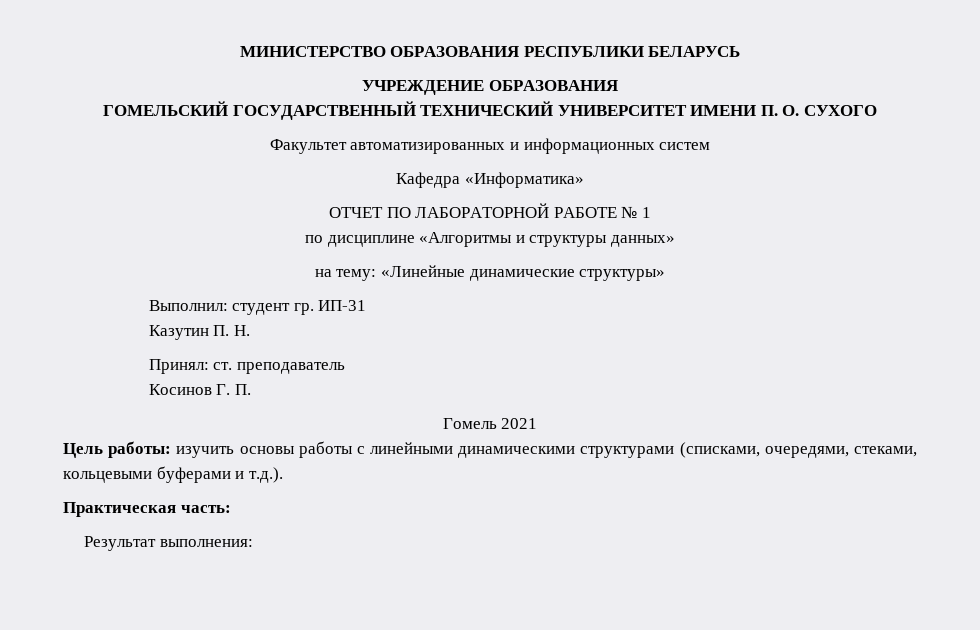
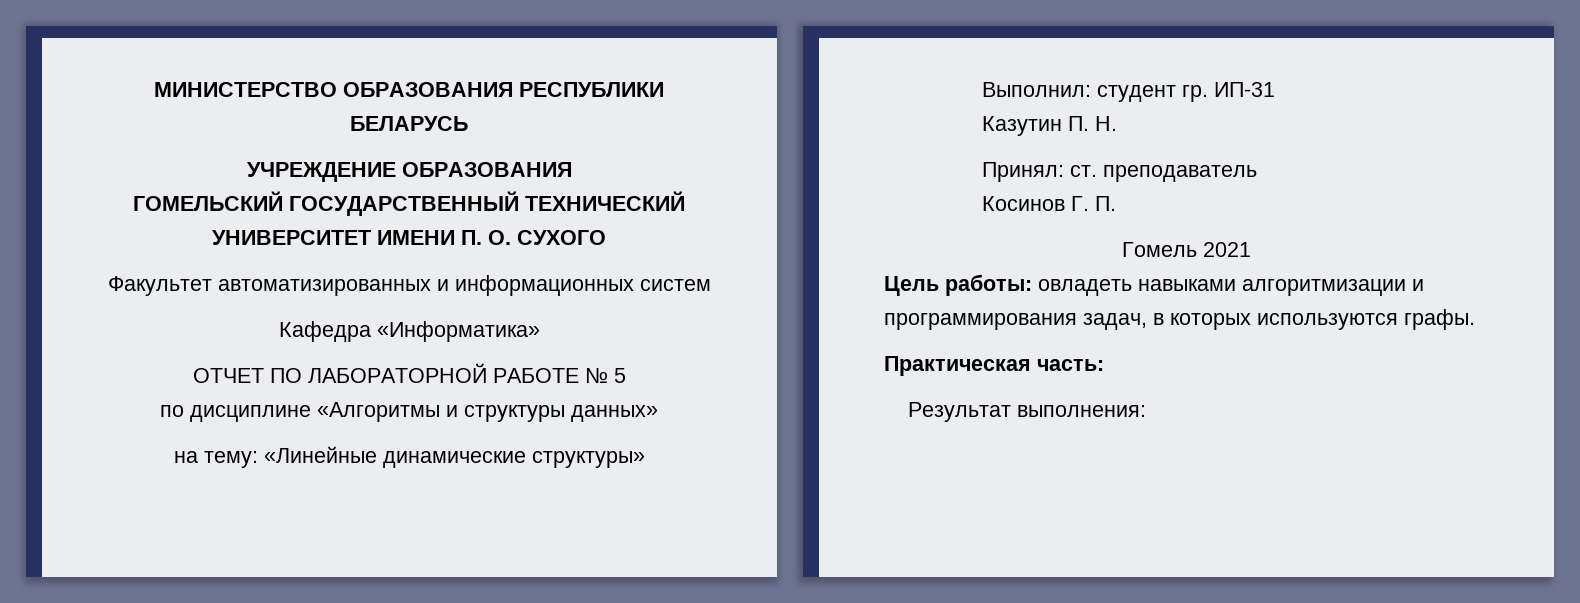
- ОТЧЕТ ПО ЛАБОРАТОРНОЙ РАБОТЕ № 1
+ ОТЧЕТ ПО ЛАБОРАТОРНОЙ РАБОТЕ № 5
- Цель работы: изучить основы работы с линейными динамическими структурами (списками, очередями, стеками, кольцевыми буферами и т.д.).
+ Цель работы: овладеть навыками алгоритмизации и программирования задач, в которых используются графы.

